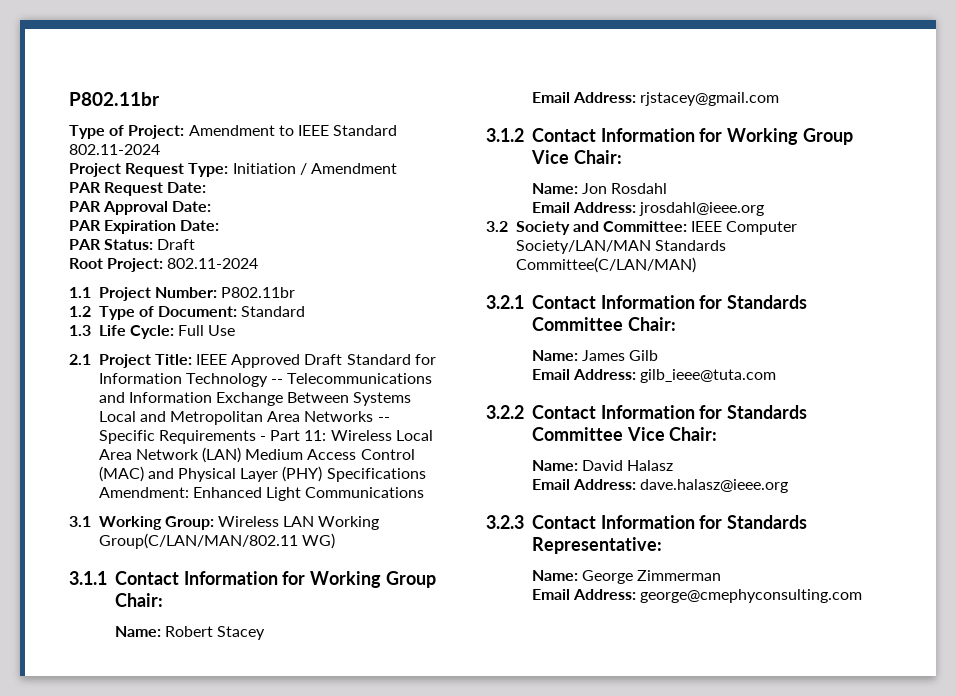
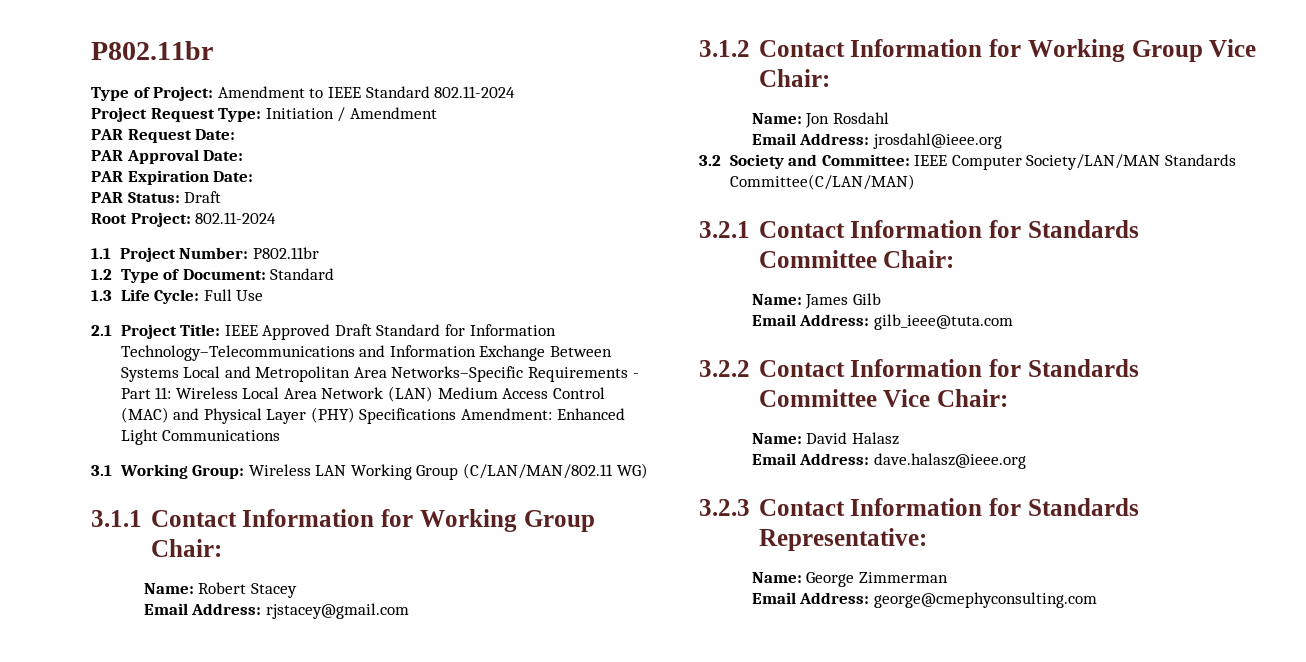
- 2.1 Project Title: IEEE Approved Draft Standard for Information Technology -- Telecommunications and Information Exchange Between Systems Local and Metropolitan Area Networks -- Specific Requirements - Part 11: Wireless Local Area Network (LAN) Medium Access Control (MAC) and Physical Layer (PHY) Specifications Amendment: Enhanced Light Communications
+ 2.1 Project Title: IEEE Approved Draft Standard for Information Technology–Telecommunications and Information Exchange Between Systems Local and Metropolitan Area Networks–Specific Requirements - Part 11: Wireless Local Area Network (LAN) Medium Access Control (MAC) and Physical Layer (PHY) Specifications Amendment: Enhanced Light Communications
- 3.1 Working Group: Wireless LAN Working Group(C/LAN/MAN/802.11 WG)
+ 3.1 Working Group: Wireless LAN Working Group (C/LAN/MAN/802.11 WG)

